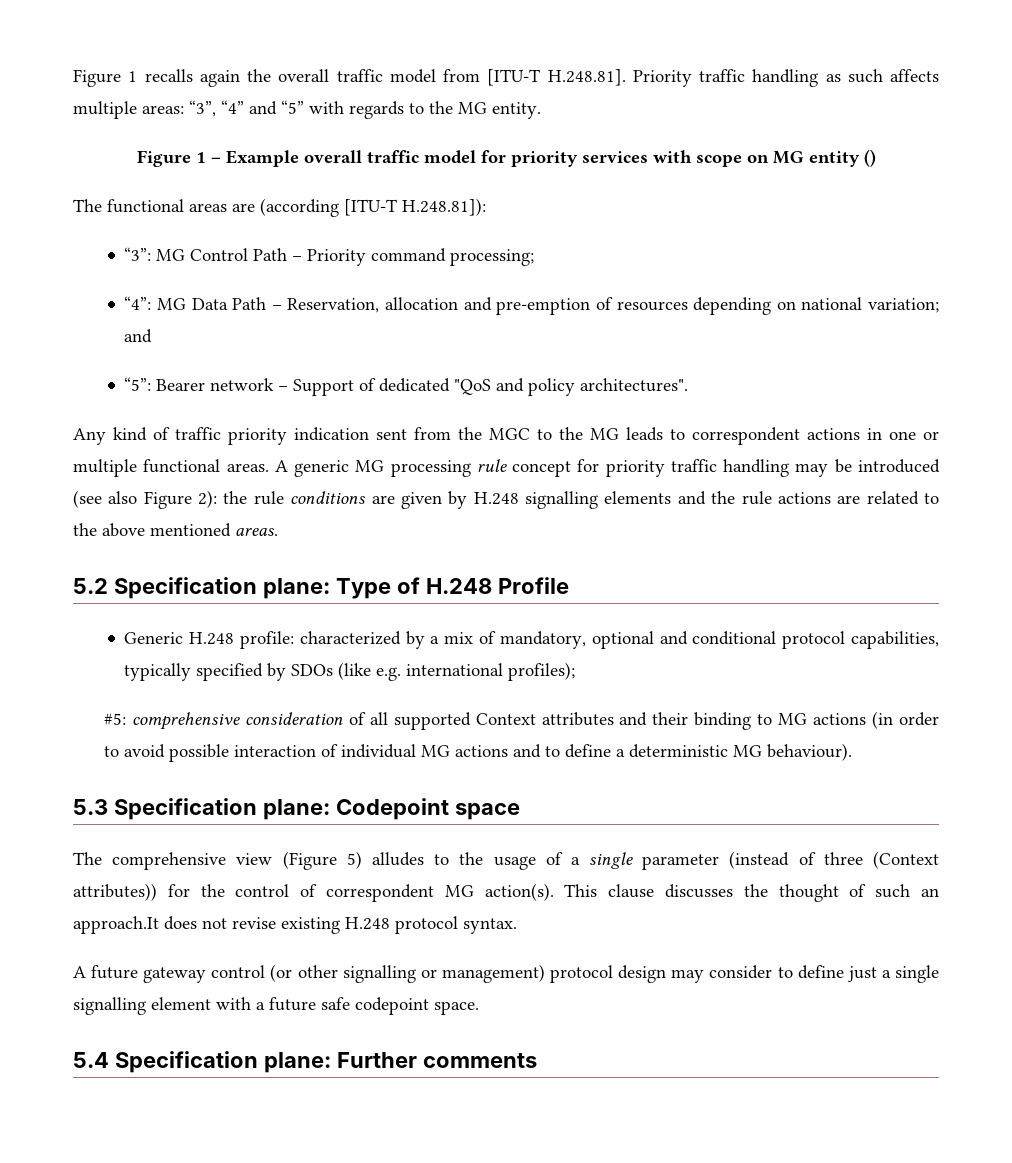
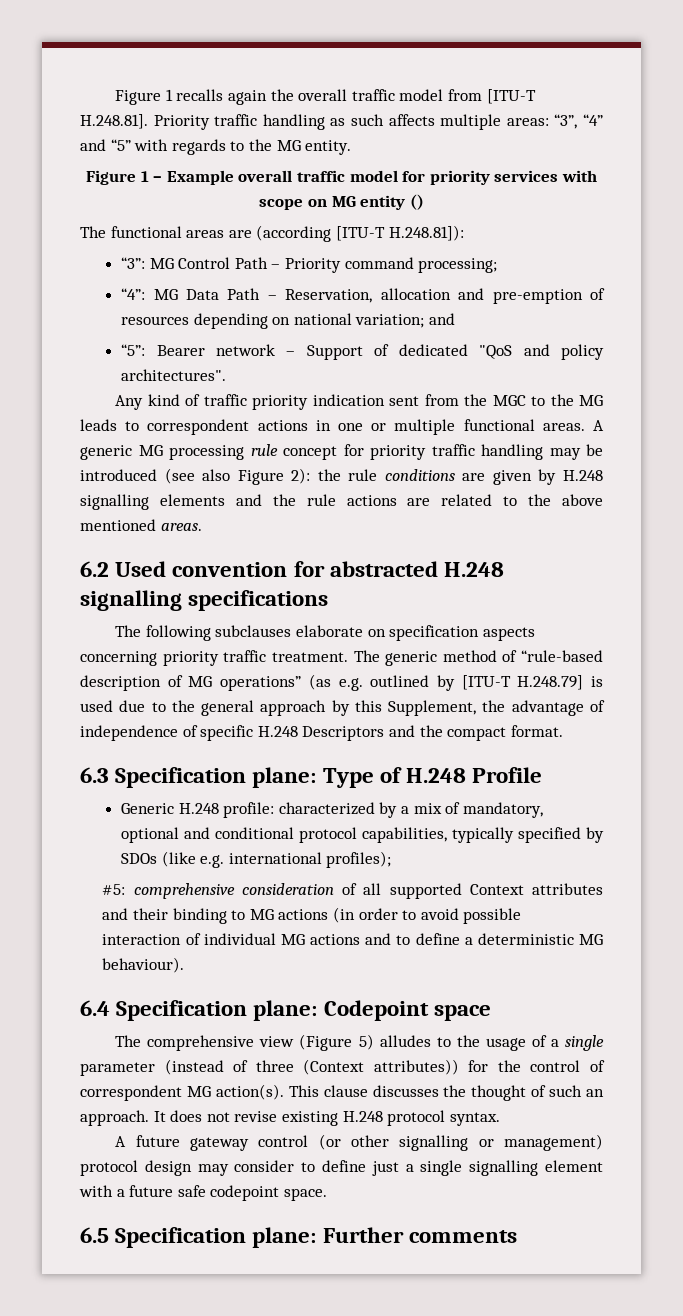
- 5.2 Specification plane: Type of H.248 Profile
+ 6.2 Used convention for abstracted H.248 signalling specifications
+ The following subclauses elaborate on specification aspects concerning priority traffic treatment. The generic method of “rule-based description of MG operations” (as e.g. outlined by [ITU-T H.248.79] is used due to the general approach by this Supplement, the advantage of independence of specific H.248 Descriptors and the compact format.
+ 6.3 Specification plane: Type of H.248 Profile
- 5.3 Specification plane: Codepoint space
+ 6.4 Specification plane: Codepoint space
- This clause discusses the thought of such an approach.It does not revise existing H.248 protocol syntax.
+ This clause discusses the thought of such an approach. It does not revise existing H.248 protocol syntax.
- 5.4 Specification plane: Further comments
+ 6.5 Specification plane: Further comments

